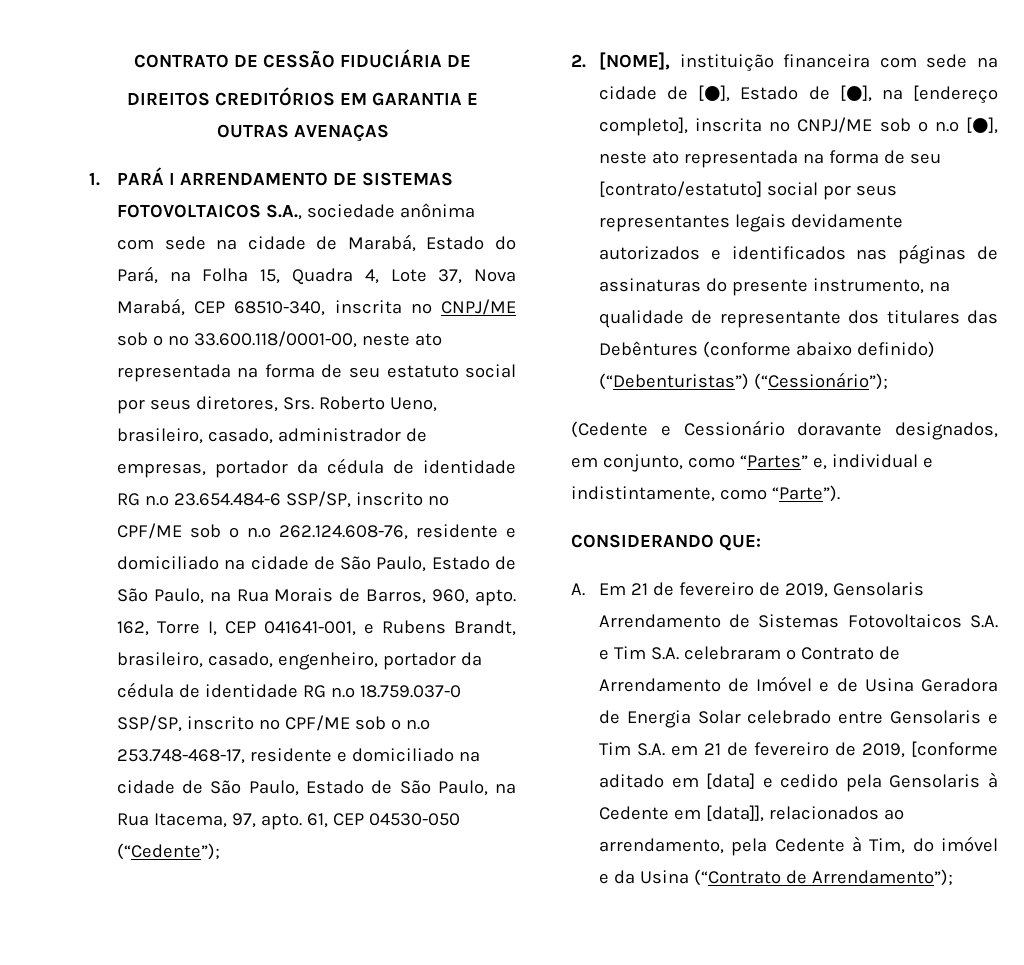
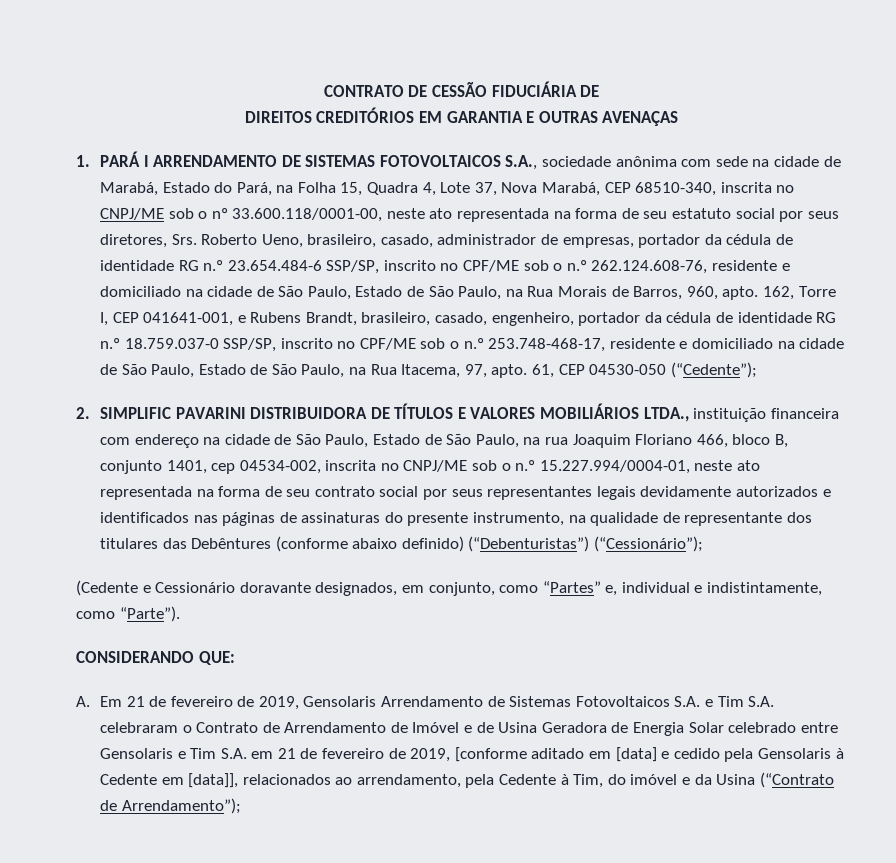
- 2. [NOME], instituição financeira com sede na cidade de [●], Estado de [●], na [endereço completo], inscrita no CNPJ/ME sob o n.º [●], neste ato representada na forma de seu [contrato/estatuto] social por seus representantes legais devidamente autorizados e identificados nas páginas de assinaturas do presente instrumento, na qualidade de representante dos titulares das Debêntures (conforme abaixo definido) (“Debenturistas”) (“Cessionário”);
+ 2. SIMPLIFIC PAVARINI DISTRIBUIDORA DE TÍTULOS E VALORES MOBILIÁRIOS LTDA., instituição financeira com endereço na cidade de São Paulo, Estado de São Paulo, na rua Joaquim Floriano 466, bloco B, conjunto 1401, cep 04534-002, inscrita no CNPJ/ME sob o n.º 15.227.994/0004-01, neste ato representada na forma de seu contrato social por seus representantes legais devidamente autorizados e identificados nas páginas de assinaturas do presente instrumento, na qualidade de representante dos titulares das Debêntures (conforme abaixo definido) (“Debenturistas”) (“Cessionário”);

